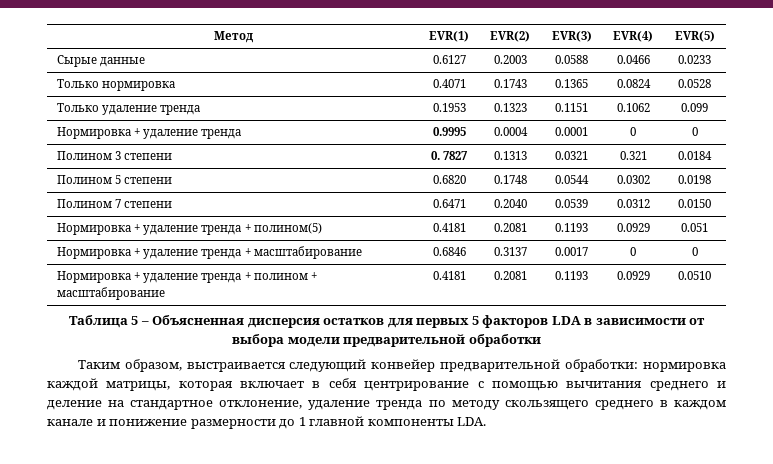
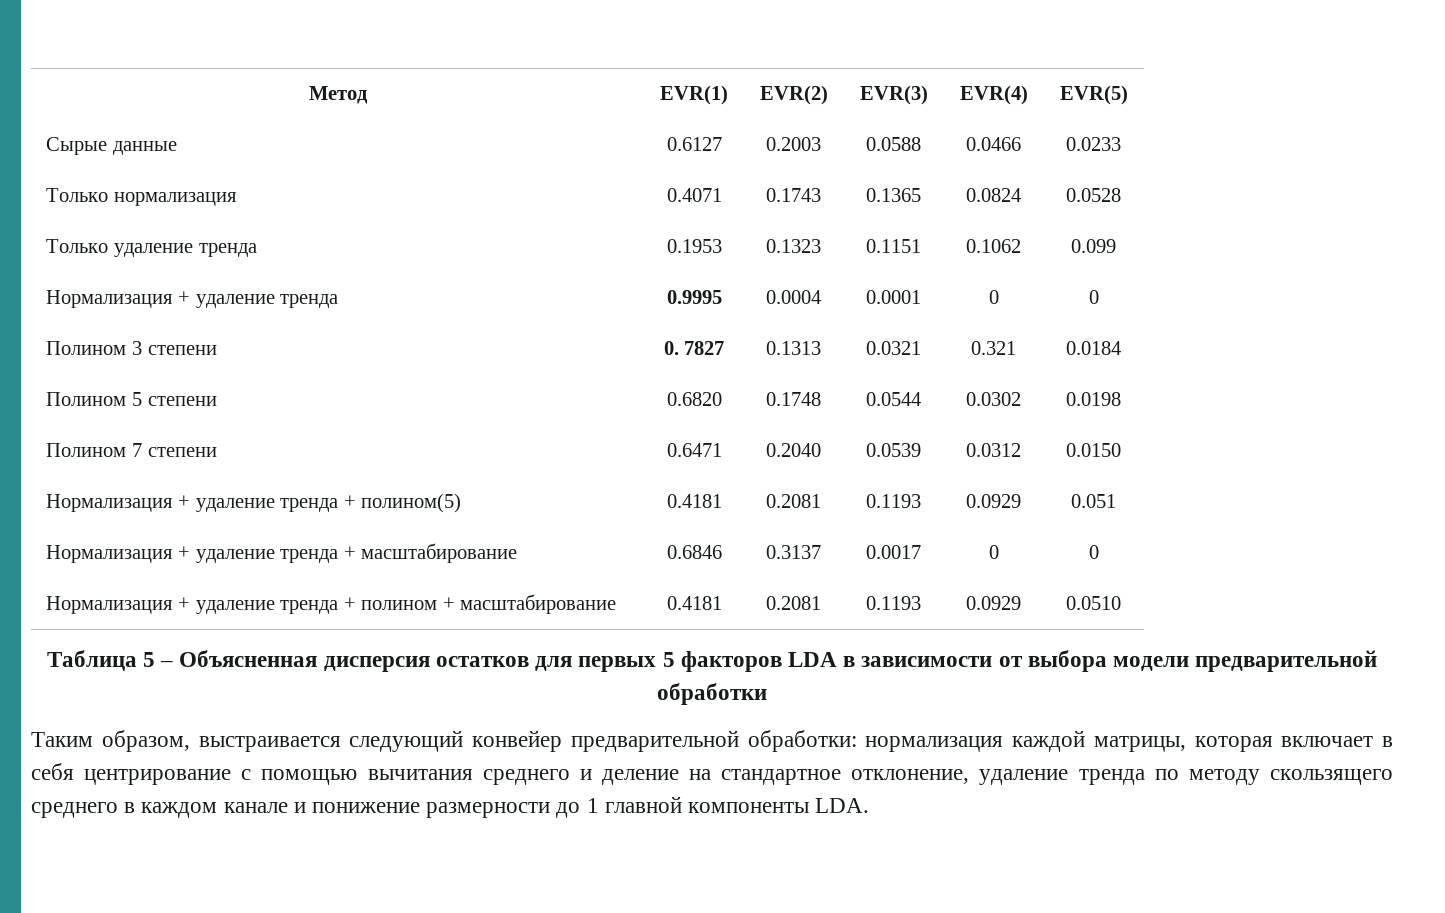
- Только нормировка | 0.4071 | 0.1743 | 0.1365 | 0.0824 | 0.0528
+ Только нормализация | 0.4071 | 0.1743 | 0.1365 | 0.0824 | 0.0528
- Нормировка + удаление тренда | 0.9995 | 0.0004 | 0.0001 | 0 | 0
+ Нормализация + удаление тренда | 0.9995 | 0.0004 | 0.0001 | 0 | 0
- Нормировка + удаление тренда + полином(5) | 0.4181 | 0.2081 | 0.1193 | 0.0929 | 0.051
+ Нормализация + удаление тренда + полином(5) | 0.4181 | 0.2081 | 0.1193 | 0.0929 | 0.051
- Нормировка + удаление тренда + масштабирование | 0.6846 | 0.3137 | 0.0017 | 0 | 0
+ Нормализация + удаление тренда + масштабирование | 0.6846 | 0.3137 | 0.0017 | 0 | 0
- Нормировка + удаление тренда + полином + масштабирование | 0.4181 | 0.2081 | 0.1193 | 0.0929 | 0.0510
+ Нормализация + удаление тренда + полином + масштабирование | 0.4181 | 0.2081 | 0.1193 | 0.0929 | 0.0510
- Таким образом, выстраивается следующий конвейер предварительной обработки: нормировка каждой матрицы, которая включает в себя центрирование с помощью вычитания среднего и деление на стандартное отклонение, удаление тренда по методу скользящего среднего в каждом канале и понижение размерности до 1 главной компоненты LDA.
+ Таким образом, выстраивается следующий конвейер предварительной обработки: нормализация каждой матрицы, которая включает в себя центрирование с помощью вычитания среднего и деление на стандартное отклонение, удаление тренда по методу скользящего среднего в каждом канале и понижение размерности до 1 главной компоненты LDA.

